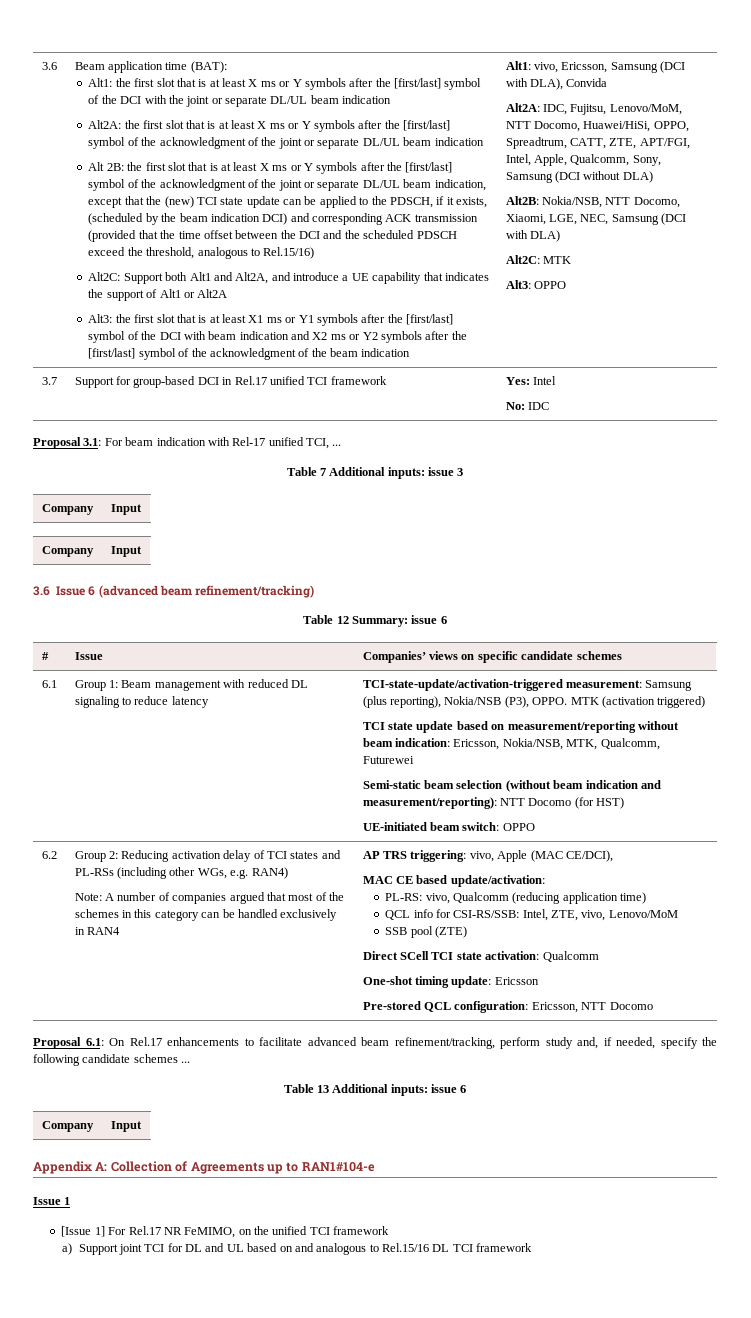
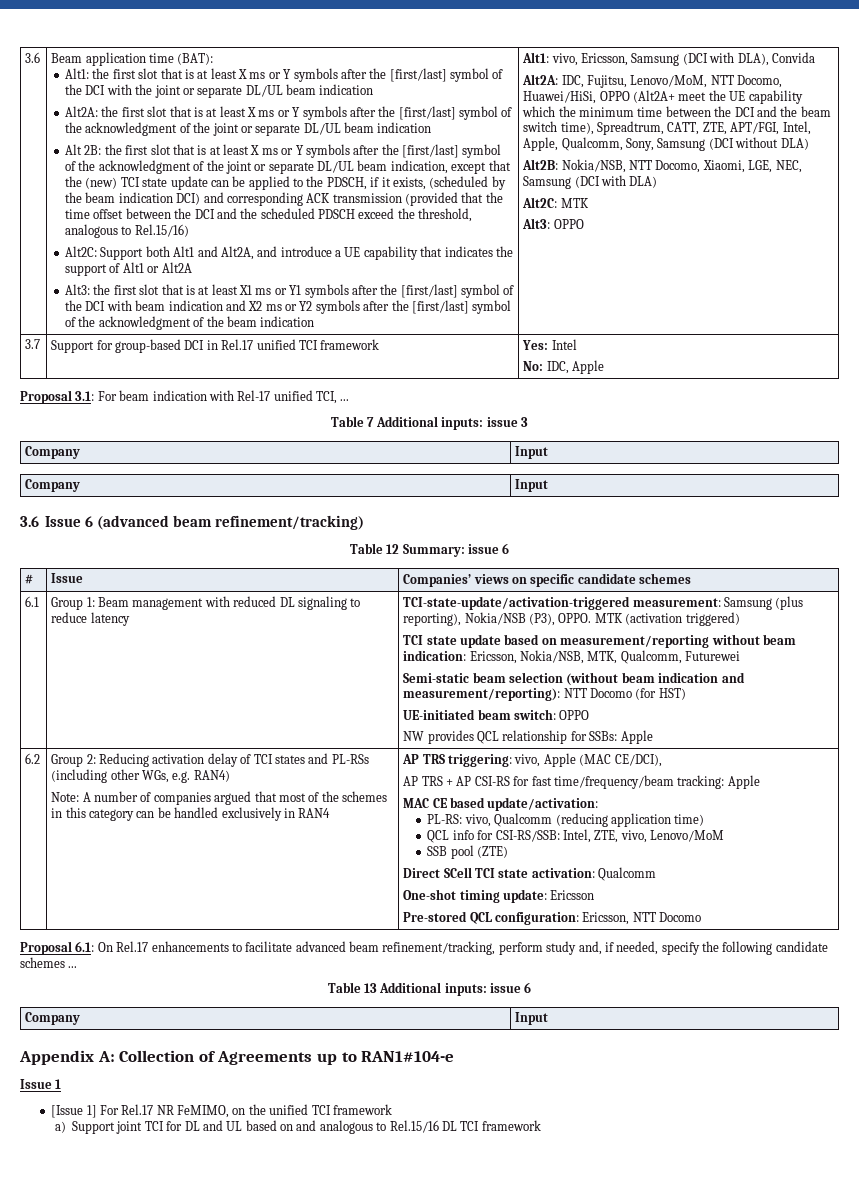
- Alt2A: IDC, Fujitsu, Lenovo/MoM, NTT Docomo, Huawei/HiSi, OPPO, Spreadtrum, CATT, ZTE, APT/FGI, Intel, Apple, Qualcomm, Sony, Samsung (DCI without DLA)
+ Alt2A: IDC, Fujitsu, Lenovo/MoM, NTT Docomo, Huawei/HiSi, OPPO (Alt2A+ meet the UE capability which the minimum time between the DCI and the beam switch time), Spreadtrum, CATT, ZTE, APT/FGI, Intel, Apple, Qualcomm, Sony, Samsung (DCI without DLA)
  3.7 | Support for group-based DCI in Rel.17 unified TCI framework | Yes: Intel
- No: IDC
+ No: IDC, Apple
+ NW provides QCL relationship for SSBs: Apple
+ AP TRS + AP CSI-RS for fast time/frequency/beam tracking: Apple

